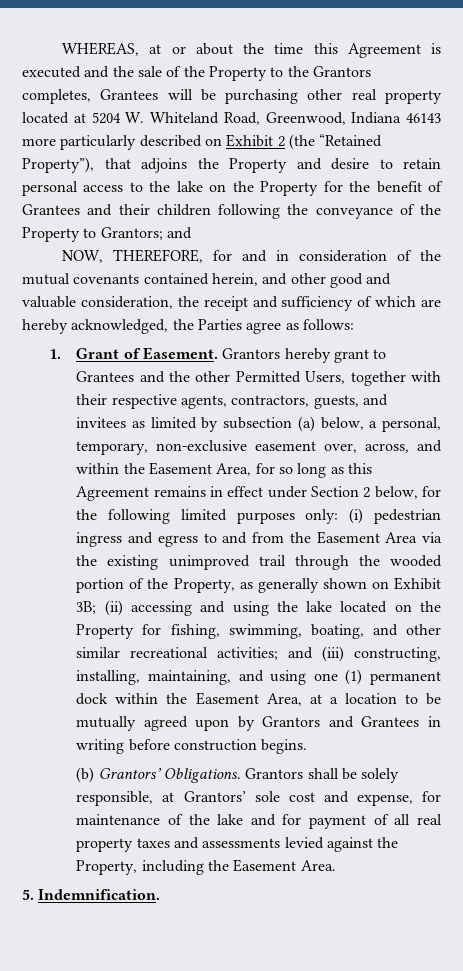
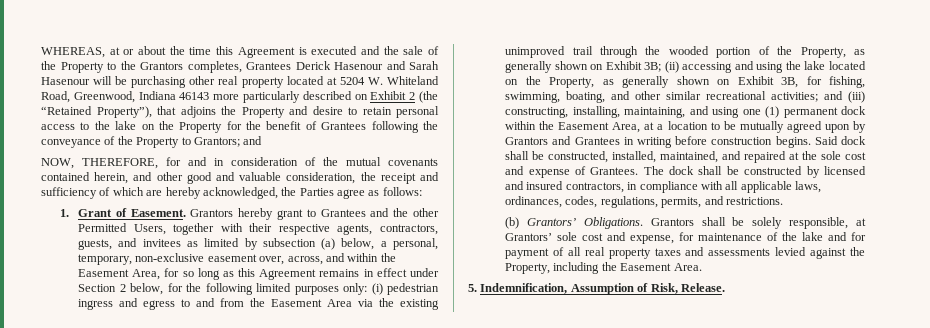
- WHEREAS, at or about the time this Agreement is executed and the sale of the Property to the Grantors completes, Grantees will be purchasing other real property located at 5204 W. Whiteland Road, Greenwood, Indiana 46143 more particularly described on Exhibit 2 (the “Retained Property”), that adjoins the Property and desire to retain personal access to the lake on the Property for the benefit of Grantees and their children following the conveyance of the Property to Grantors;
+ WHEREAS, at or about the time this Agreement is executed and the sale of the Property to the Grantors completes, Grantees Derick Hasenour and Sarah Hasenour will be purchasing other real property located at 5204 W. Whiteland Road, Greenwood, Indiana 46143 more particularly described on Exhibit 2 (the “Retained Property”), that adjoins the Property and desire to retain personal access to the lake on the Property for the benefit of Grantees following the conveyance of the Property to Grantors;
- (ii) accessing and using the lake located on the Property for fishing, swimming, boating, and other similar recreational activities;
+ (ii) accessing and using the lake located on the Property, as generally shown on Exhibit 3B, for fishing, swimming, boating, and other similar recreational activities;
+ Said dock shall be constructed, installed, maintained, and repaired at the sole cost and expense of Grantees. The dock shall be constructed by licensed and insured contractors, in compliance with all applicable laws, ordinances, codes, regulations, permits, and restrictions.
- 5. Indemnification.
+ 5. Indemnification, Assumption of Risk, Release.

